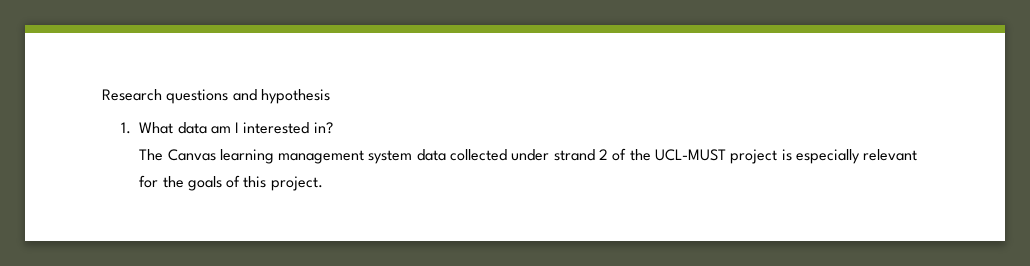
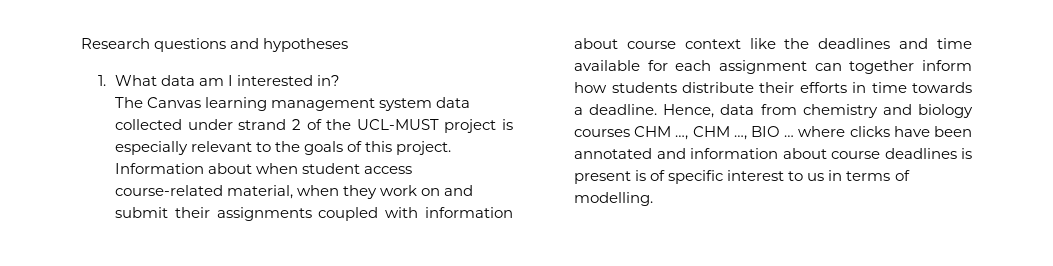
- Research questions and hypothesis
+ Research questions and hypotheses
- The Canvas learning management system data collected under strand 2 of the UCL-MUST project is especially relevant for the goals of this project.
+ The Canvas learning management system data collected under strand 2 of the UCL-MUST project is especially relevant to the goals of this project.
+ Information about when student access course-related material, when they work on and submit their assignments coupled with information about course context like the deadlines and time available for each assignment can together inform how students distribute their efforts in time towards a deadline. Hence, data from chemistry and biology courses CHM …, CHM …, BIO … where clicks have been annotated and information about course deadlines is present is of specific interest to us in terms of modelling.

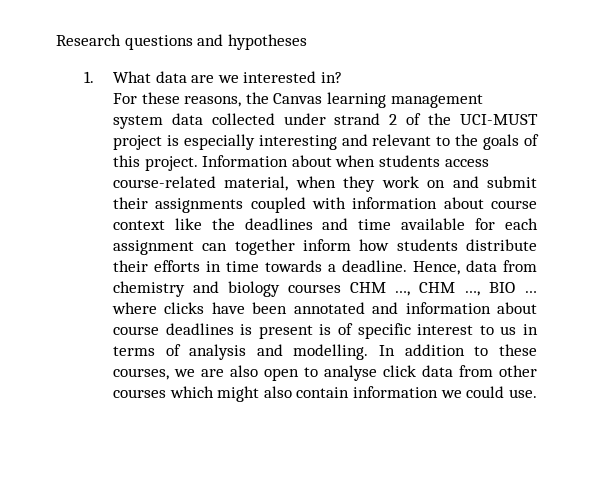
- 1. What data am I interested in?
+ 1. What data are we interested in?
- The Canvas learning management system data collected under strand 2 of the UCL-MUST project is especially relevant to the goals of this project.
+ For these reasons, the Canvas learning management system data collected under strand 2 of the UCI-MUST project is especially interesting and relevant to the goals of this project.
- Information about when student access course-related material, when they work on and submit their assignments coupled with information about course context like the deadlines and time available for each assignment can together inform how students distribute their efforts in time towards a deadline.
+ Information about when students access course-related material, when they work on and submit their assignments coupled with information about course context like the deadlines and time available for each assignment can together inform how students distribute their efforts in time towards a deadline.
- Hence, data from chemistry and biology courses CHM …, CHM …, BIO … where clicks have been annotated and information about course deadlines is present is of specific interest to us in terms of modelling.
+ Hence, data from chemistry and biology courses CHM …, CHM …, BIO … where clicks have been annotated and information about course deadlines is present is of specific interest to us in terms of analysis and modelling. In addition to these courses, we are also open to analyse click data from other courses which might also contain information we could use.

